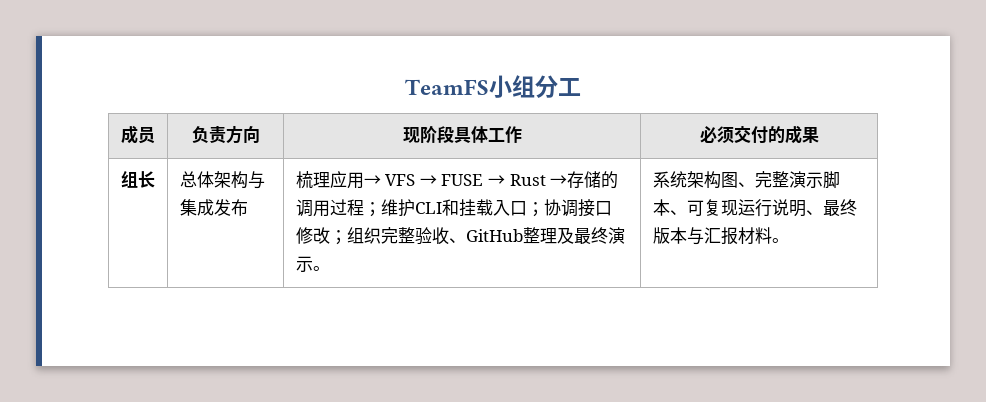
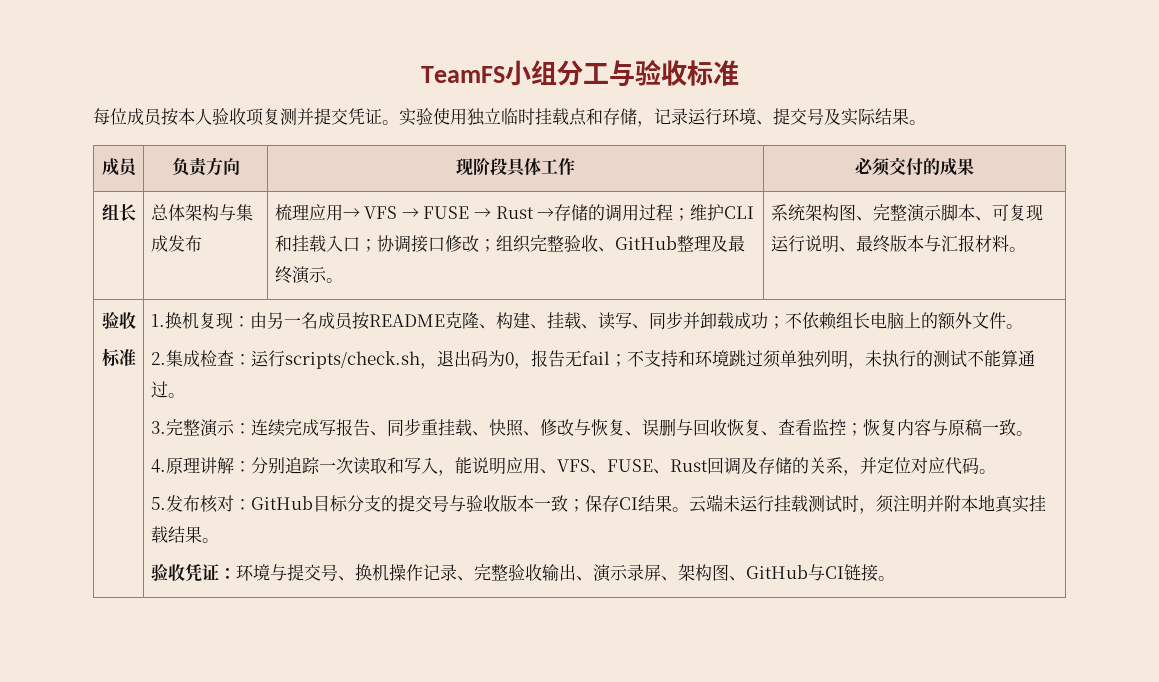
- TeamFS小组分工
+ TeamFS小组分工与验收标准
+ 每位成员按本人验收项复测并提交凭证。实验使用独立临时挂载点和存储，记录运行环境、提交号及实际结果。
  系统架构图、完整演示脚本、可复现运行说明、最终版本与汇报材料。
+ 验收
+ 标准 | 1.换机复现：由另一名成员按README克隆、构建、挂载、读写、同步并卸载成功；不依赖组长电脑上的额外文件。
+ 2.集成检查：运行scripts/check.sh，退出码为0，报告无fail；不支持和环境跳过须单独列明，未执行的测试不能算通过。
+ 3.完整演示：连续完成写报告、同步重挂载、快照、修改与恢复、误删与回收恢复、查看监控；恢复内容与原稿一致。
+ 4.原理讲解：分别追踪一次读取和写入，能说明应用、VFS、FUSE、Rust回调及存储的关系，并定位对应代码。
+ 5.发布核对：GitHub目标分支的提交号与验收版本一致；保存CI结果。云端未运行挂载测试时，须注明并附本地真实挂载结果。
+ 验收凭证：环境与提交号、换机操作记录、完整验收输出、演示录屏、架构图、GitHub与CI链接。

